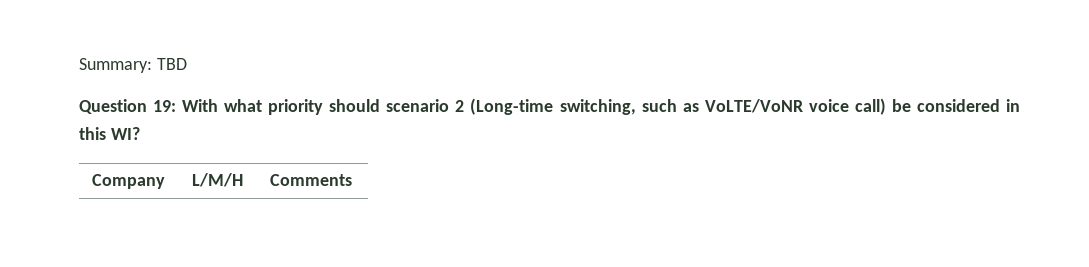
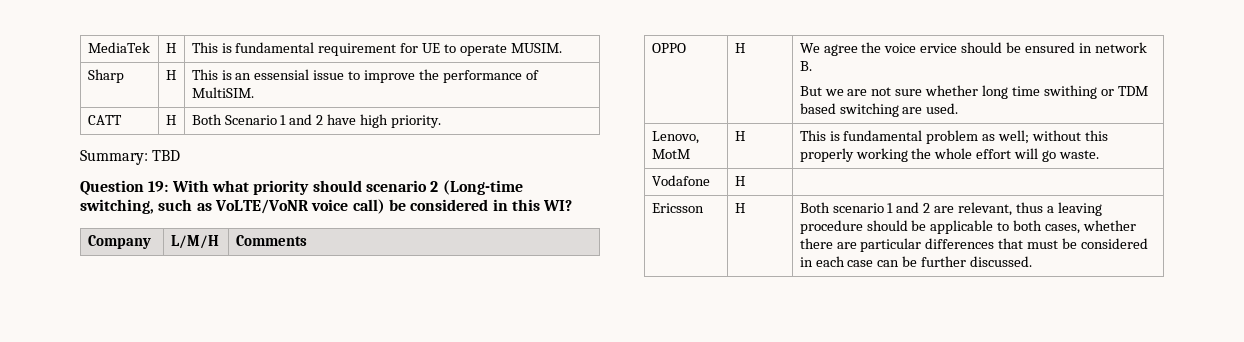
+ MediaTek | H | This is fundamental requirement for UE to operate MUSIM.
+ Sharp | H | This is an essensial issue to improve the performance of MultiSIM.
+ CATT | H | Both Scenario 1 and 2 have high priority.
+ OPPO | H | We agree the voice ervice should be ensured in network B.
+ But we are not sure whether long time swithing or TDM based switching are used.
+ Lenovo, MotM | H | This is fundamental problem as well; without this properly working the whole effort will go waste.
+ Vodafone | H |
+ Ericsson | H | Both scenario 1 and 2 are relevant, thus a leaving procedure should be applicable to both cases, whether there are particular differences that must be considered in each case can be further discussed.

